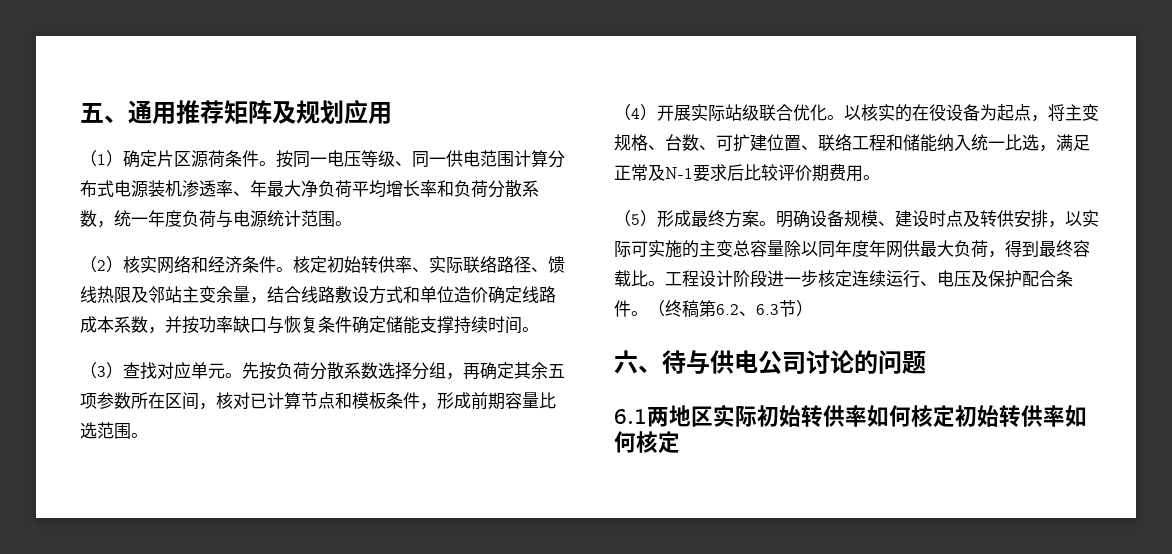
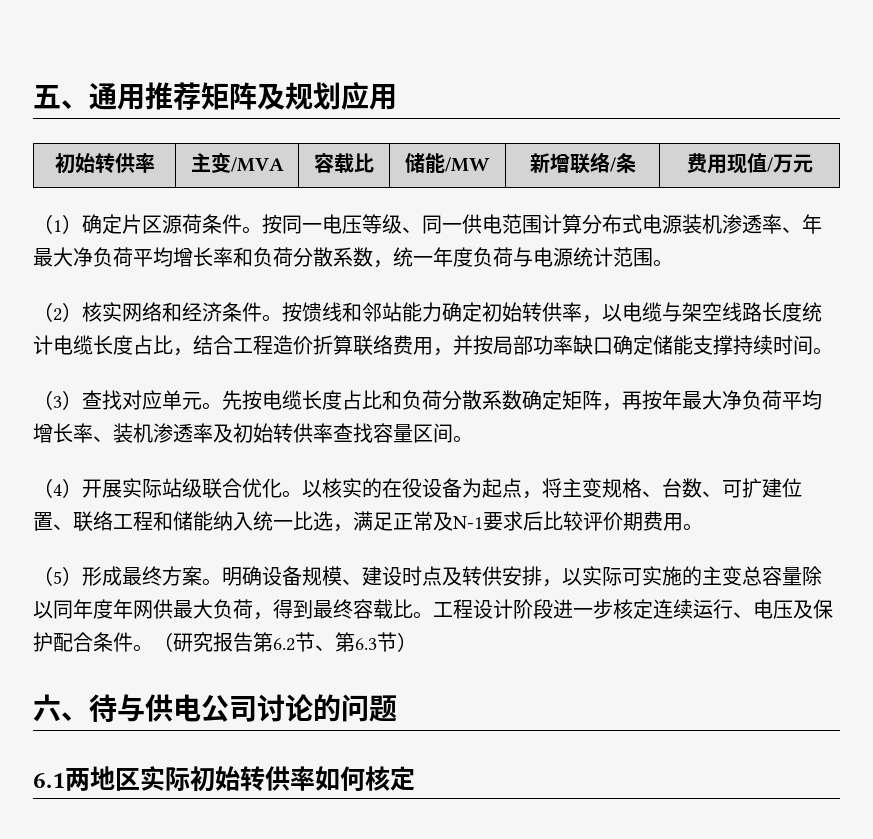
+ 初始转供率 | 主变/MVA | 容载比 | 储能/MW | 新增联络/条 | 费用现值/万元
- 核定初始转供率、实际联络路径、馈线热限及邻站主变余量，结合线路敷设方式和单位造价确定线路成本系数，并按功率缺口与恢复条件确定储能支撑持续时间。
+ 按馈线和邻站能力确定初始转供率，以电缆与架空线路长度统计电缆长度占比，结合工程造价折算联络费用，并按局部功率缺口确定储能支撑持续时间。
- 先按负荷分散系数选择分组，再确定其余五项参数所在区间，核对已计算节点和模板条件，形成前期容量比选范围。
+ 先按电缆长度占比和负荷分散系数确定矩阵，再按年最大净负荷平均增长率、装机渗透率及初始转供率查找容量区间。
- （终稿第6.2、6.3节）
+ （研究报告第6.2节、第6.3节）
- 6.1两地区实际初始转供率如何核定初始转供率如何核定
+ 6.1两地区实际初始转供率如何核定

